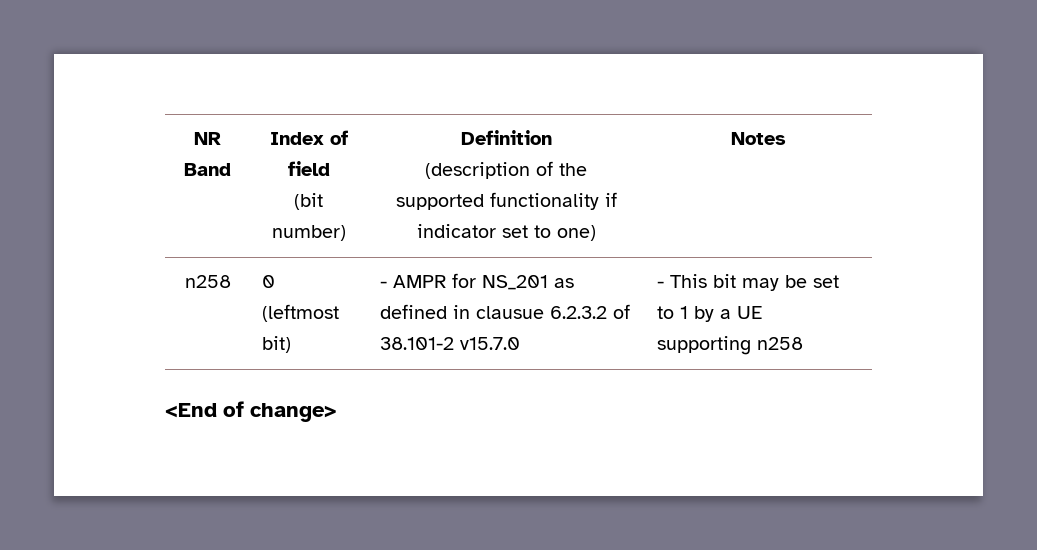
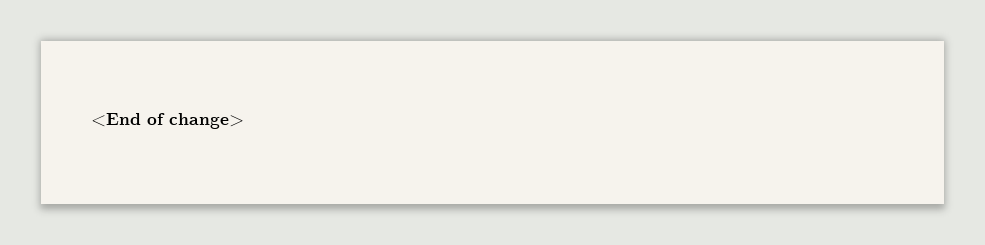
- NR Band | Index of field
- (bit number) | Definition
- (description of the supported functionality if indicator set to one) | Notes
- n258 | 0 (leftmost bit) | - AMPR for NS_201 as defined in clausue 6.2.3.2 of 38.101-2 v15.7.0 | - This bit may be set to 1 by a UE supporting n258

